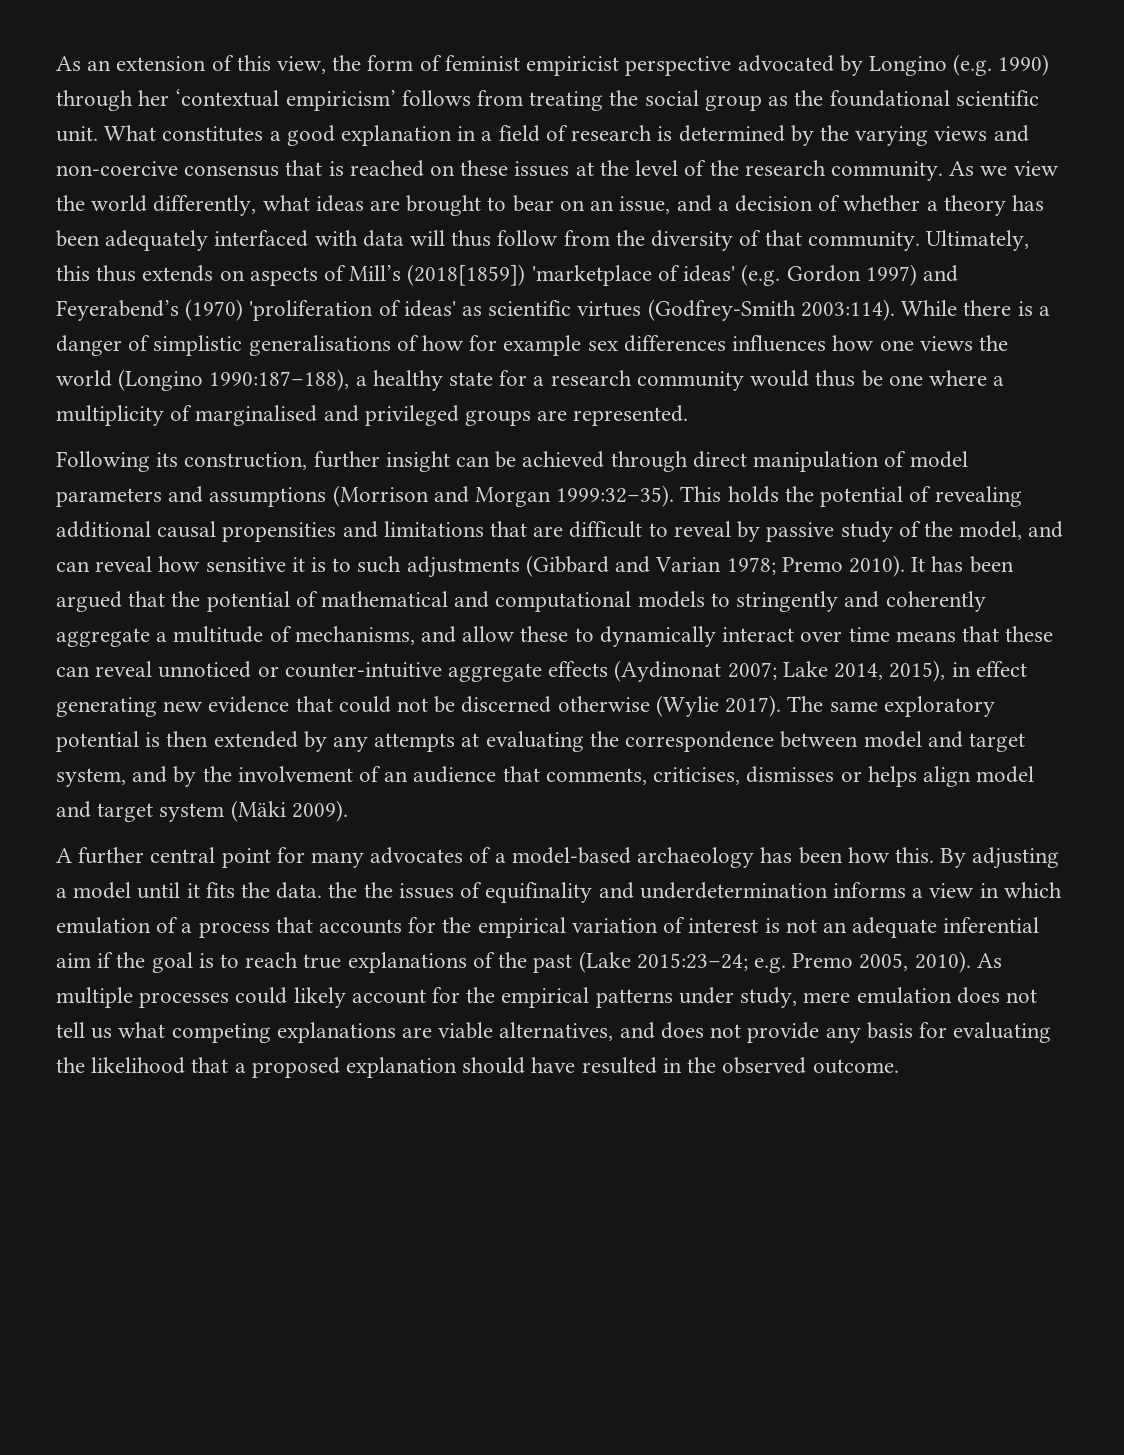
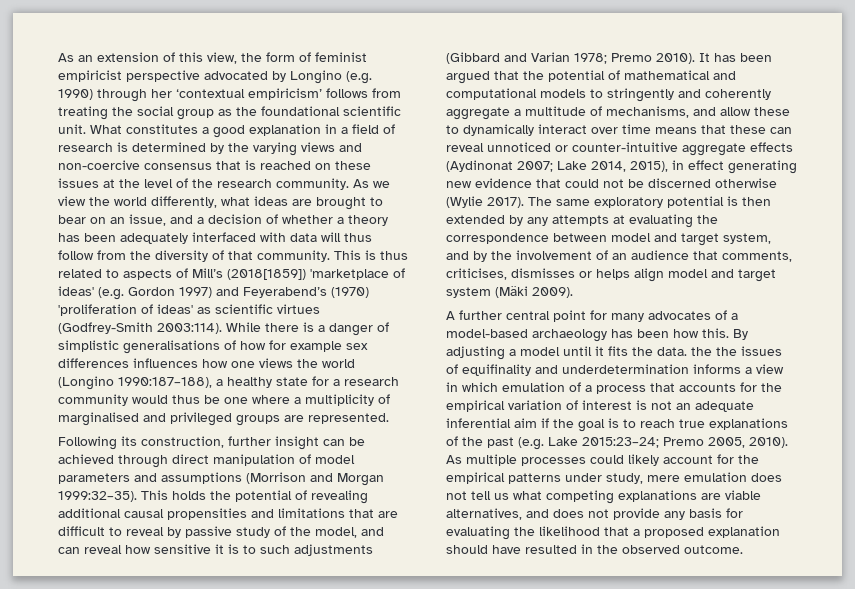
- Ultimately, this thus extends on aspects of Mill’s (2018[1859]) 'marketplace of ideas' (e.g. Gordon 1997) and Feyerabend’s (1970) 'proliferation of ideas' as scientific virtues (Godfrey-Smith 2003:114).
+ This is thus related to aspects of Mill’s (2018[1859]) 'marketplace of ideas' (e.g. Gordon 1997) and Feyerabend’s (1970) 'proliferation of ideas' as scientific virtues (Godfrey-Smith 2003:114).
- By adjusting a model until it fits the data. the the issues of equifinality and underdetermination informs a view in which emulation of a process that accounts for the empirical variation of interest is not an adequate inferential aim if the goal is to reach true explanations of the past (Lake 2015:23–24; e.g. Premo 2005, 2010).
+ By adjusting a model until it fits the data. the the issues of equifinality and underdetermination informs a view in which emulation of a process that accounts for the empirical variation of interest is not an adequate inferential aim if the goal is to reach true explanations of the past (e.g. Lake 2015:23–24; Premo 2005, 2010).

